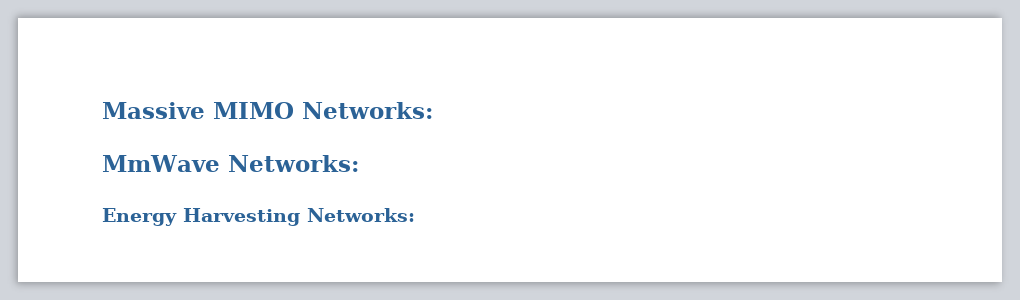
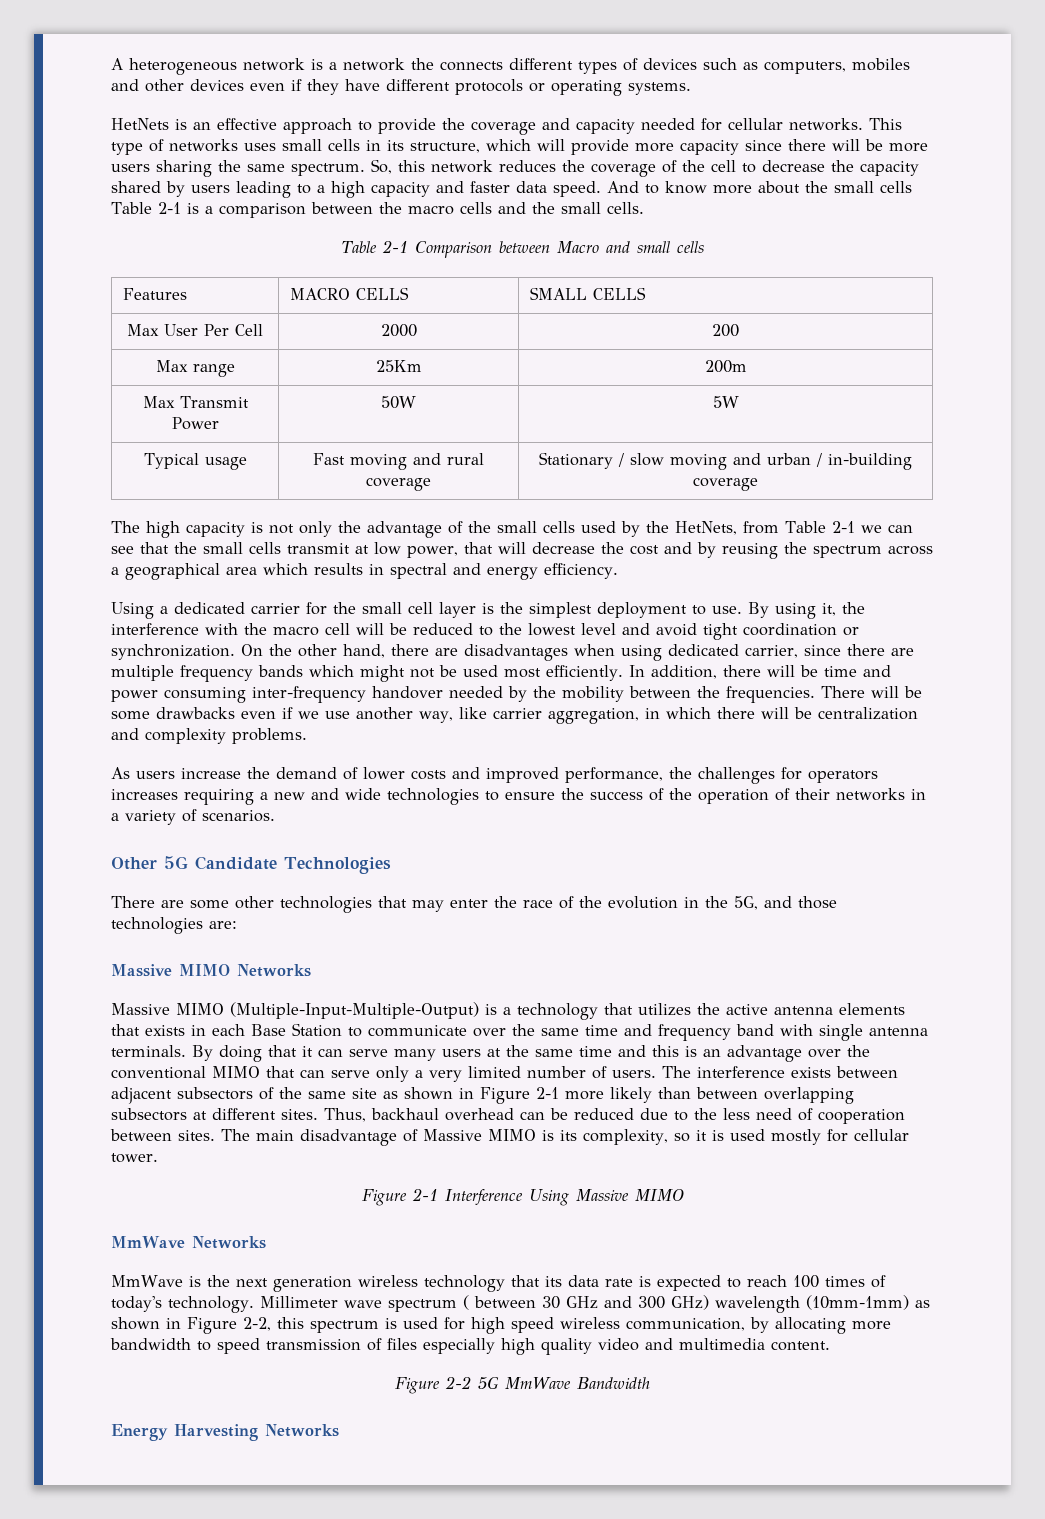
- Massive MIMO Networks:
- MmWave Networks:
+ A heterogeneous network is a network the connects different types of devices such as computers, mobiles and other devices even if they have different protocols or operating systems.
+ HetNets is an effective approach to provide the coverage and capacity needed for cellular networks. This type of networks uses small cells in its structure, which will provide more capacity since there will be more users sharing the same spectrum. So, this network reduces the coverage of the cell to decrease the capacity shared by users leading to a high capacity and faster data speed. And to know more about the small cells Table 2-1 is a comparison between the macro cells and the small cells.
+ Table 2-1 Comparison between Macro and small cells
+ Features | MACRO CELLS | SMALL CELLS
+ Max User Per Cell | 2000 | 200
+ Max range | 25Km | 200m
+ Max Transmit Power | 50W | 5W
+ Typical usage | Fast moving and rural coverage | Stationary / slow moving and urban / in-building coverage
+ The high capacity is not only the advantage of the small cells used by the HetNets, from Table 2-1 we can see that the small cells transmit at low power, that will decrease the cost and by reusing the spectrum across a geographical area which results in spectral and energy efficiency.
+ Using a dedicated carrier for the small cell layer is the simplest deployment to use. By using it, the interference with the macro cell will be reduced to the lowest level and avoid tight coordination or synchronization. On the other hand, there are disadvantages when using dedicated carrier, since there are multiple frequency bands which might not be used most efficiently. In addition, there will be time and power consuming inter-frequency handover needed by the mobility between the frequencies. There will be some drawbacks even if we use another way, like carrier aggregation, in which there will be centralization and complexity problems.
+ As users increase the demand of lower costs and improved performance, the challenges for operators increases requiring a new and wide technologies to ensure the success of the operation of their networks in a variety of scenarios.
+ Other 5G Candidate Technologies
+ There are some other technologies that may enter the race of the evolution in the 5G, and those technologies are:
+ Massive MIMO Networks
+ Massive MIMO (Multiple-Input-Multiple-Output) is a technology that utilizes the active antenna elements that exists in each Base Station to communicate over the same time and frequency band with single antenna terminals. By doing that it can serve many users at the same time and this is an advantage over the conventional MIMO that can serve only a very limited number of users. The interference exists between adjacent subsectors of the same site as shown in Figure 2-1 more likely than between overlapping subsectors at different sites. Thus, backhaul overhead can be reduced due to the less need of cooperation between sites. The main disadvantage of Massive MIMO is its complexity, so it is used mostly for cellular tower.
+ Figure 2-1 Interference Using Massive MIMO
+ MmWave Networks
+ MmWave is the next generation wireless technology that its data rate is expected to reach 100 times of today's technology. Millimeter wave spectrum ( between 30 GHz and 300 GHz) wavelength (10mm-1mm) as shown in Figure 2-2, this spectrum is used for high speed wireless communication, by allocating more bandwidth to speed transmission of files especially high quality video and multimedia content.
+ Figure 2-2 5G MmWave Bandwidth
- Energy Harvesting Networks:
+ Energy Harvesting Networks

